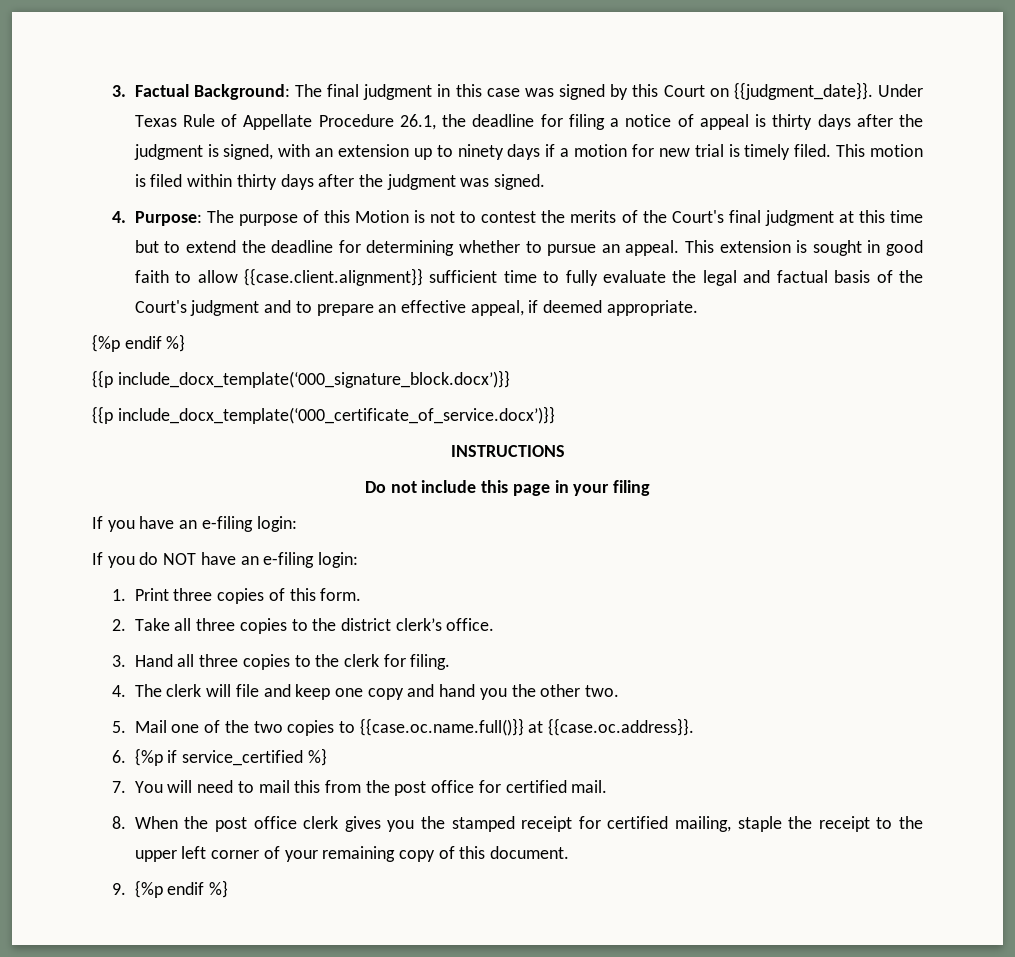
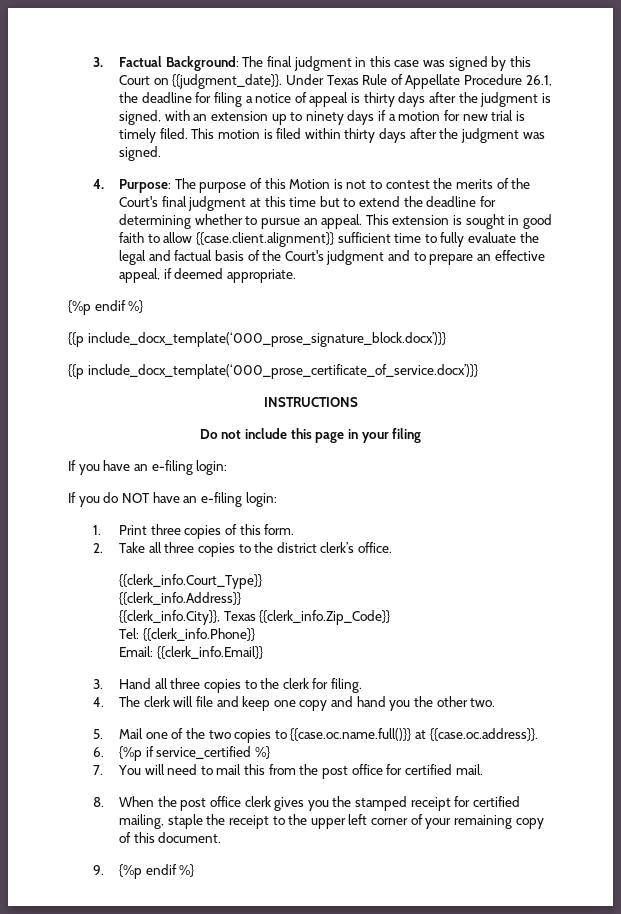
- {{p include_docx_template(‘000_signature_block.docx’)}}
- {{p include_docx_template(‘000_certificate_of_service.docx’)}}
+ {{p include_docx_template(‘000_prose_signature_block.docx’)}}
+ {{p include_docx_template(‘000_prose_certificate_of_service.docx’)}}
+ {{clerk_info.Court_Type}}
+ {{clerk_info.Address}}
+ {{clerk_info.City}}, Texas {{clerk_info.Zip_Code}}
+ Tel: {{clerk_info.Phone}}
+ Email: {{clerk_info.Email}}

